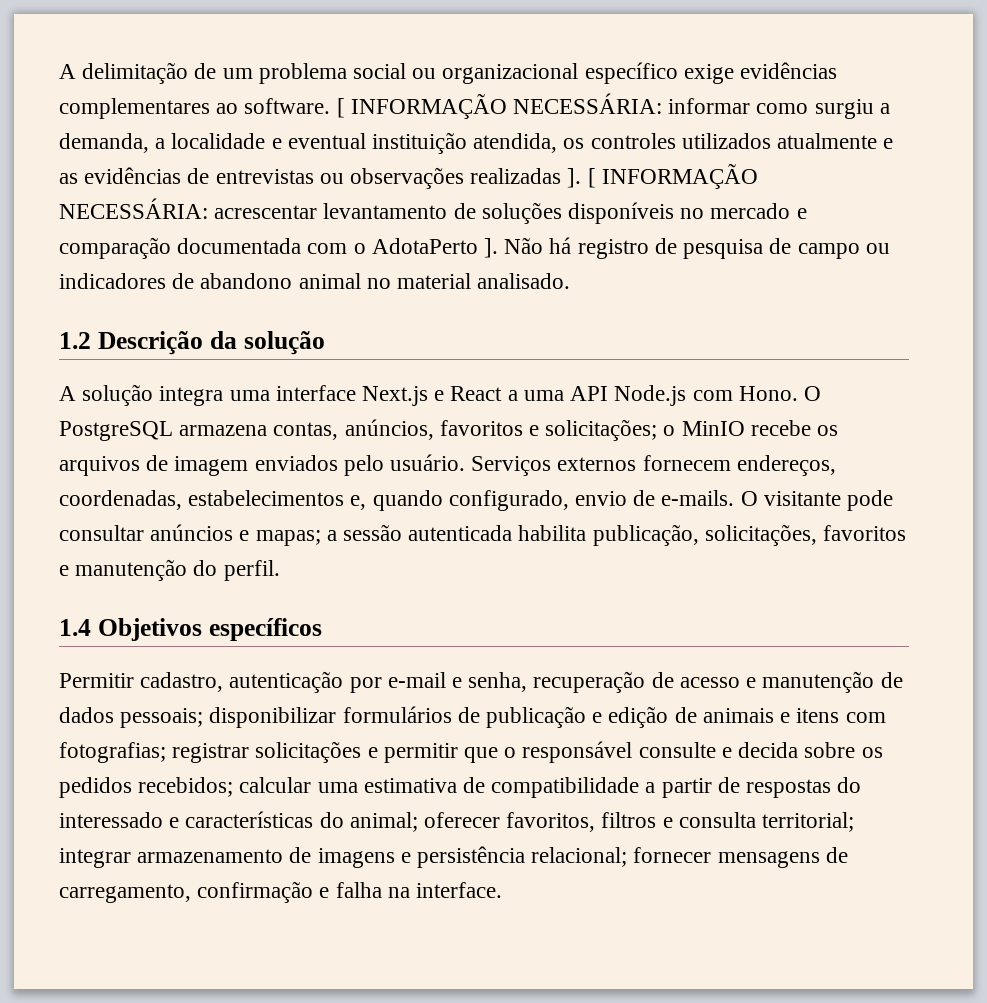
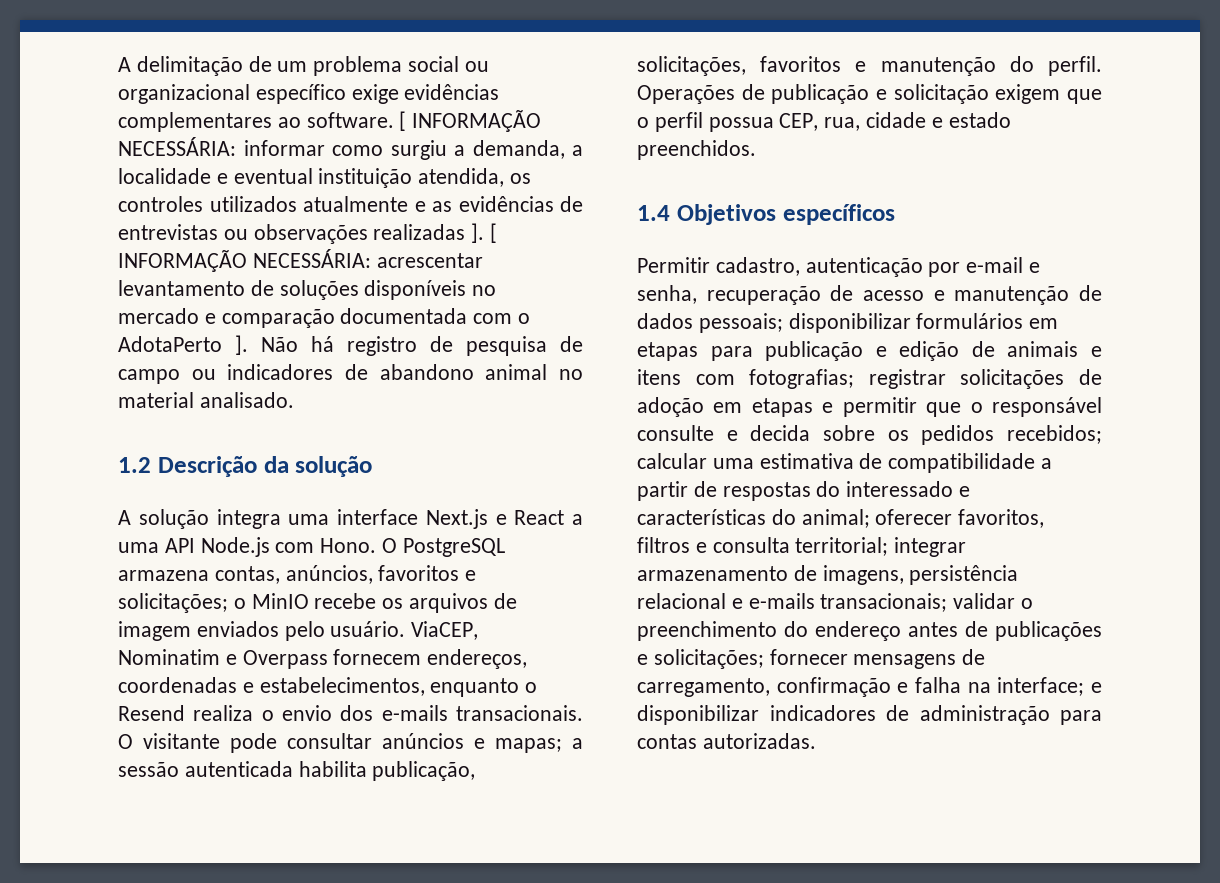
- Serviços externos fornecem endereços, coordenadas, estabelecimentos e, quando configurado, envio de e-mails.
+ ViaCEP, Nominatim e Overpass fornecem endereços, coordenadas e estabelecimentos, enquanto o Resend realiza o envio dos e-mails transacionais.
+ Operações de publicação e solicitação exigem que o perfil possua CEP, rua, cidade e estado preenchidos.
- disponibilizar formulários de publicação e edição de animais e itens com fotografias;
+ disponibilizar formulários em etapas para publicação e edição de animais e itens com fotografias;
- registrar solicitações e permitir que o responsável consulte e decida sobre os pedidos recebidos;
+ registrar solicitações de adoção em etapas e permitir que o responsável consulte e decida sobre os pedidos recebidos;
- integrar armazenamento de imagens e persistência relacional;
+ integrar armazenamento de imagens, persistência relacional e e-mails transacionais; validar o preenchimento do endereço antes de publicações e solicitações;
- fornecer mensagens de carregamento, confirmação e falha na interface.
+ fornecer mensagens de carregamento, confirmação e falha na interface; e disponibilizar indicadores de administração para contas autorizadas.

